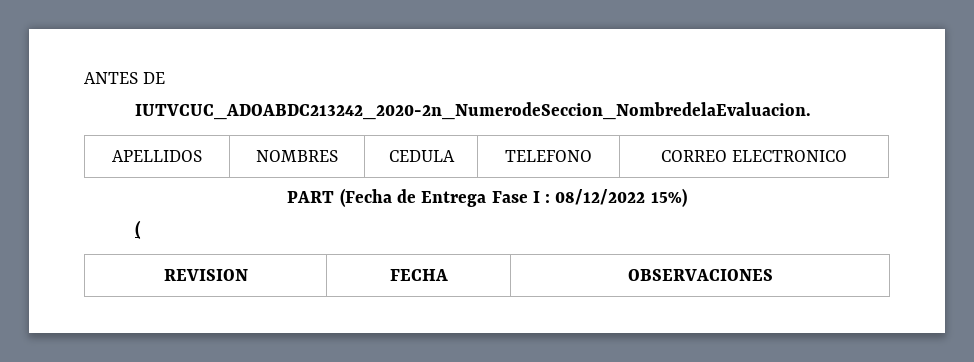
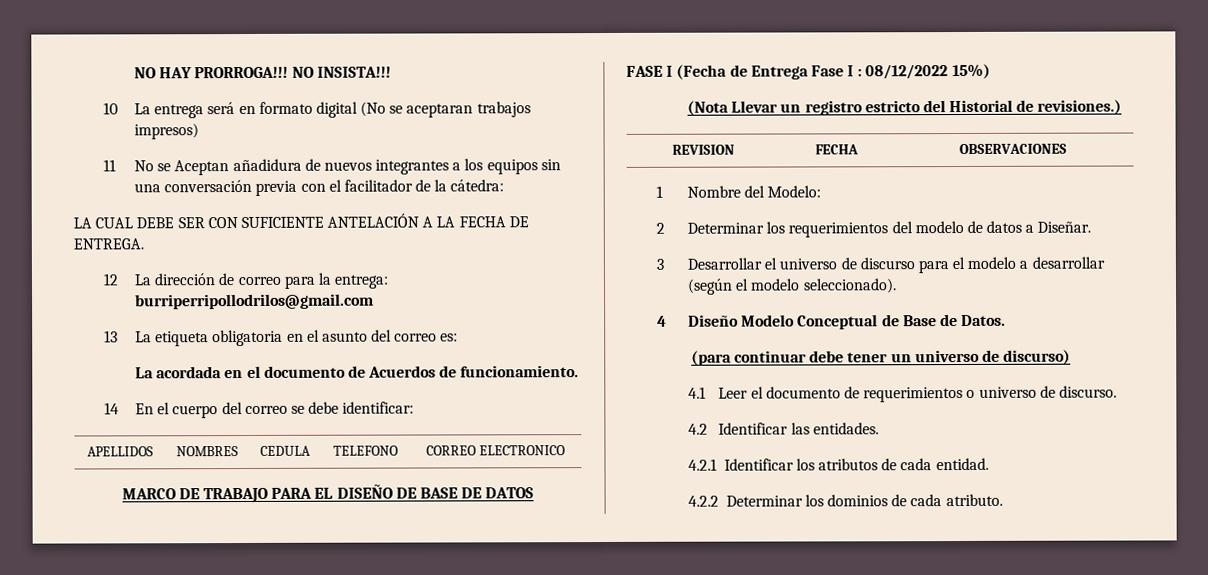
- ANTES DE
- IUTVCUC_ADOABDC213242_2020-2n_NumerodeSeccion_NombredelaEvaluacion.
+ NO HAY PRORROGA!!! NO INSISTA!!!
+ 10 La entrega será en formato digital (No se aceptaran trabajos impresos)
+ 11 No se Aceptan añadidura de nuevos integrantes a los equipos sin una conversación previa con el facilitador de la cátedra:
+ LA CUAL DEBE SER CON SUFICIENTE ANTELACIÓN A LA FECHA DE ENTREGA.
+ 12 La dirección de correo para la entrega: burriperripollodrilos@gmail.com
+ 13 La etiqueta obligatoria en el asunto del correo es:
+ La acordada en el documento de Acuerdos de funcionamiento.
+ 14 En el cuerpo del correo se debe identificar:
- PART (Fecha de Entrega Fase I : 08/12/2022 15%)
+ MARCO DE TRABAJO PARA EL DISEÑO DE BASE DE DATOS
+ FASE I (Fecha de Entrega Fase I : 08/12/2022 15%)
- (
+ (Nota Llevar un registro estricto del Historial de revisiones.)
  REVISION | FECHA | OBSERVACIONES
+ 1 Nombre del Modelo:
+ 2 Determinar los requerimientos del modelo de datos a Diseñar.
+ 3 Desarrollar el universo de discurso para el modelo a desarrollar (según el modelo seleccionado).
+ 4 Diseño Modelo Conceptual de Base de Datos.
+ (para continuar debe tener un universo de discurso)
+ 4.1 Leer el documento de requerimientos o universo de discurso.
+ 4.2 Identificar las entidades.
+ 4.2.1 Identificar los atributos de cada entidad.
+ 4.2.2 Determinar los dominios de cada atributo.

